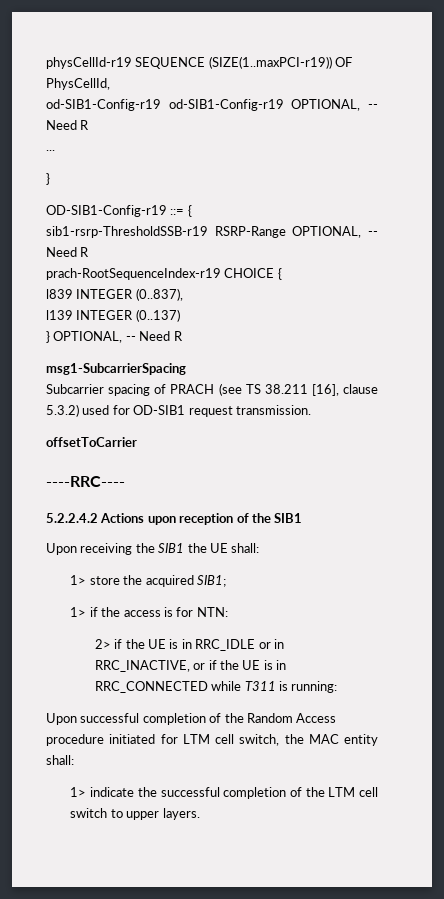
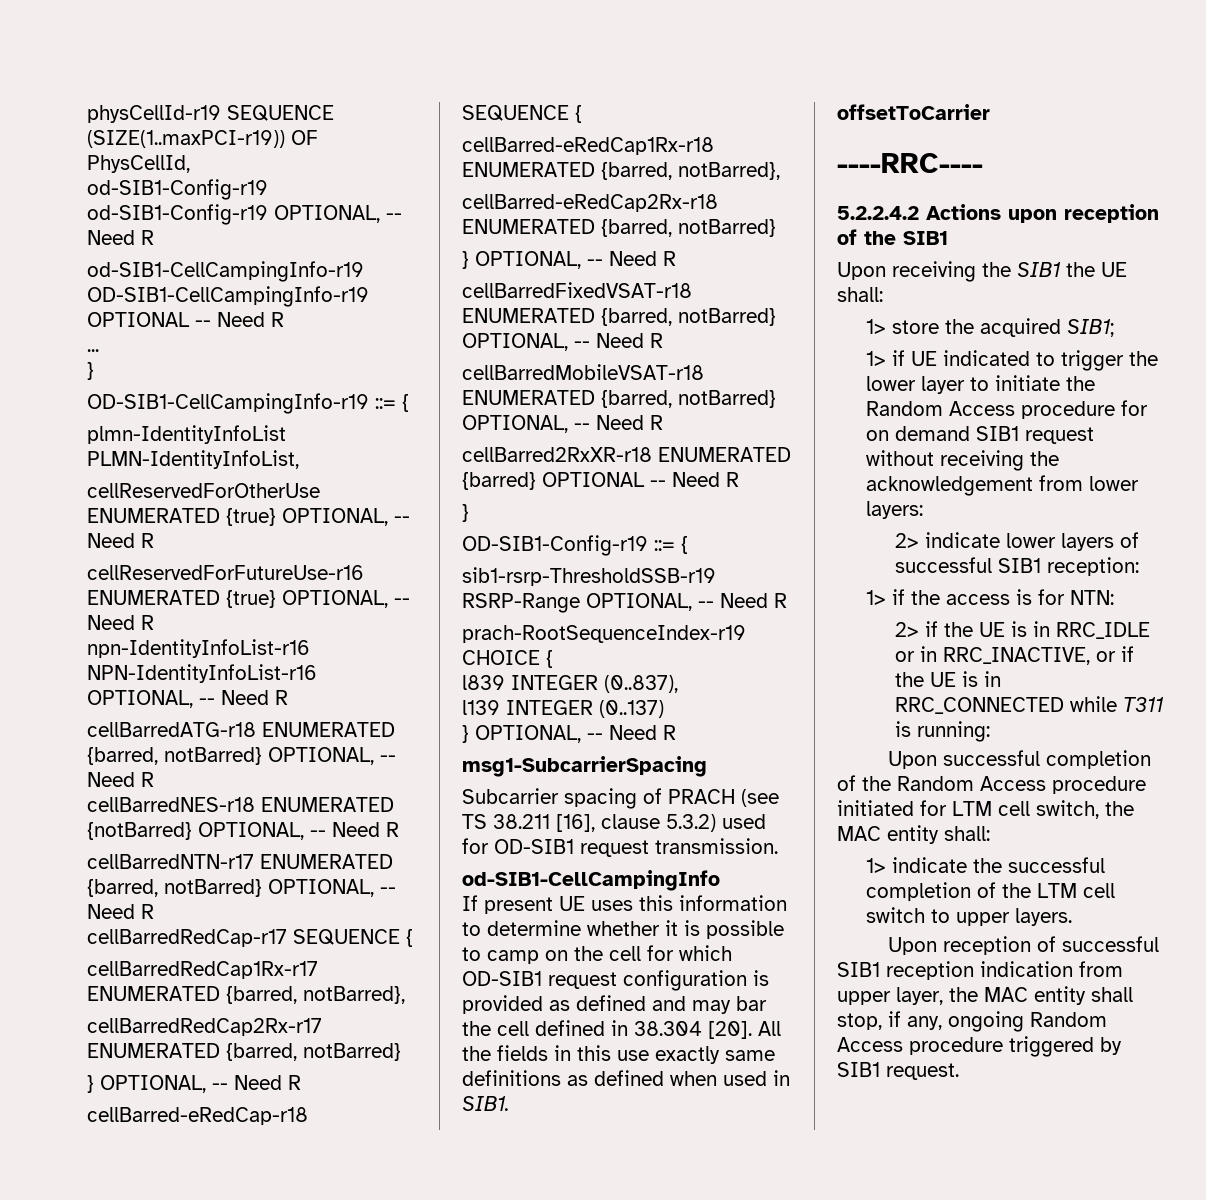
+ od-SIB1-CellCampingInfo-r19 OD-SIB1-CellCampingInfo-r19 OPTIONAL -- Need R
  ...
+ }
+ OD-SIB1-CellCampingInfo-r19 ::= {
+ plmn-IdentityInfoList PLMN-IdentityInfoList,
+ cellReservedForOtherUse ENUMERATED {true} OPTIONAL, -- Need R
+ cellReservedForFutureUse-r16 ENUMERATED {true} OPTIONAL, -- Need R
+ npn-IdentityInfoList-r16 NPN-IdentityInfoList-r16 OPTIONAL, -- Need R
+ cellBarredATG-r18 ENUMERATED {barred, notBarred} OPTIONAL, -- Need R
+ cellBarredNES-r18 ENUMERATED {notBarred} OPTIONAL, -- Need R
+ cellBarredNTN-r17 ENUMERATED {barred, notBarred} OPTIONAL, -- Need R
+ cellBarredRedCap-r17 SEQUENCE {
+ cellBarredRedCap1Rx-r17 ENUMERATED {barred, notBarred},
+ cellBarredRedCap2Rx-r17 ENUMERATED {barred, notBarred}
+ } OPTIONAL, -- Need R
+ cellBarred-eRedCap-r18 SEQUENCE {
+ cellBarred-eRedCap1Rx-r18 ENUMERATED {barred, notBarred},
+ cellBarred-eRedCap2Rx-r18 ENUMERATED {barred, notBarred}
+ } OPTIONAL, -- Need R
+ cellBarredFixedVSAT-r18 ENUMERATED {barred, notBarred} OPTIONAL, -- Need R
+ cellBarredMobileVSAT-r18 ENUMERATED {barred, notBarred} OPTIONAL, -- Need R
+ cellBarred2RxXR-r18 ENUMERATED {barred} OPTIONAL -- Need R
+ od-SIB1-CellCampingInfo
+ If present UE uses this information to determine whether it is possible to camp on the cell for which OD-SIB1 request configuration is provided as defined and may bar the cell defined in 38.304 [20]. All the fields in this use exactly same definitions as defined when used in SIB1.
+ 1> if UE indicated to trigger the lower layer to initiate the Random Access procedure for on demand SIB1 request without receiving the acknowledgement from lower layers:
+ 2> indicate lower layers of successful SIB1 reception:
+ Upon reception of successful SIB1 reception indication from upper layer, the MAC entity shall stop, if any, ongoing Random Access procedure triggered by SIB1 request.

